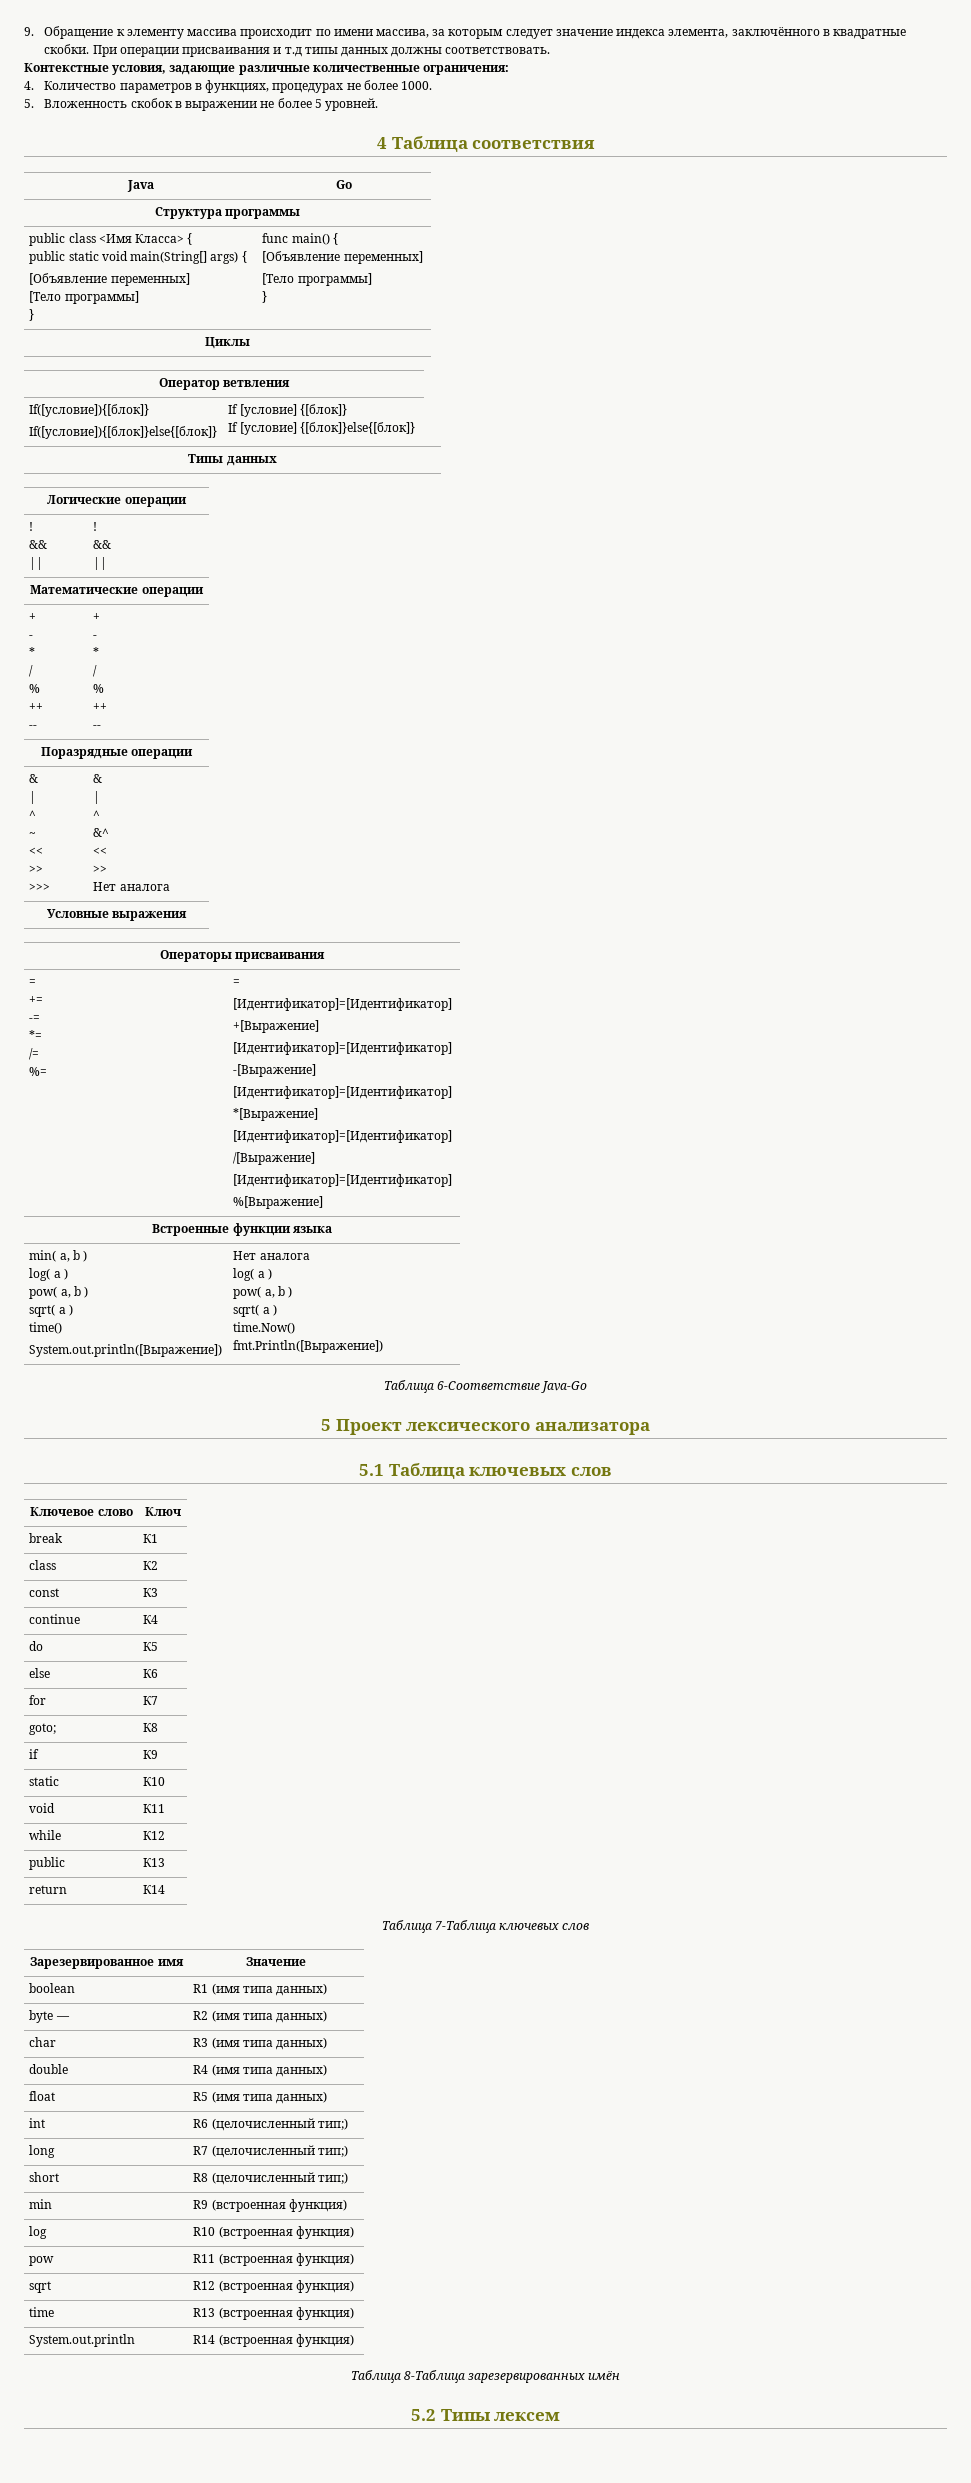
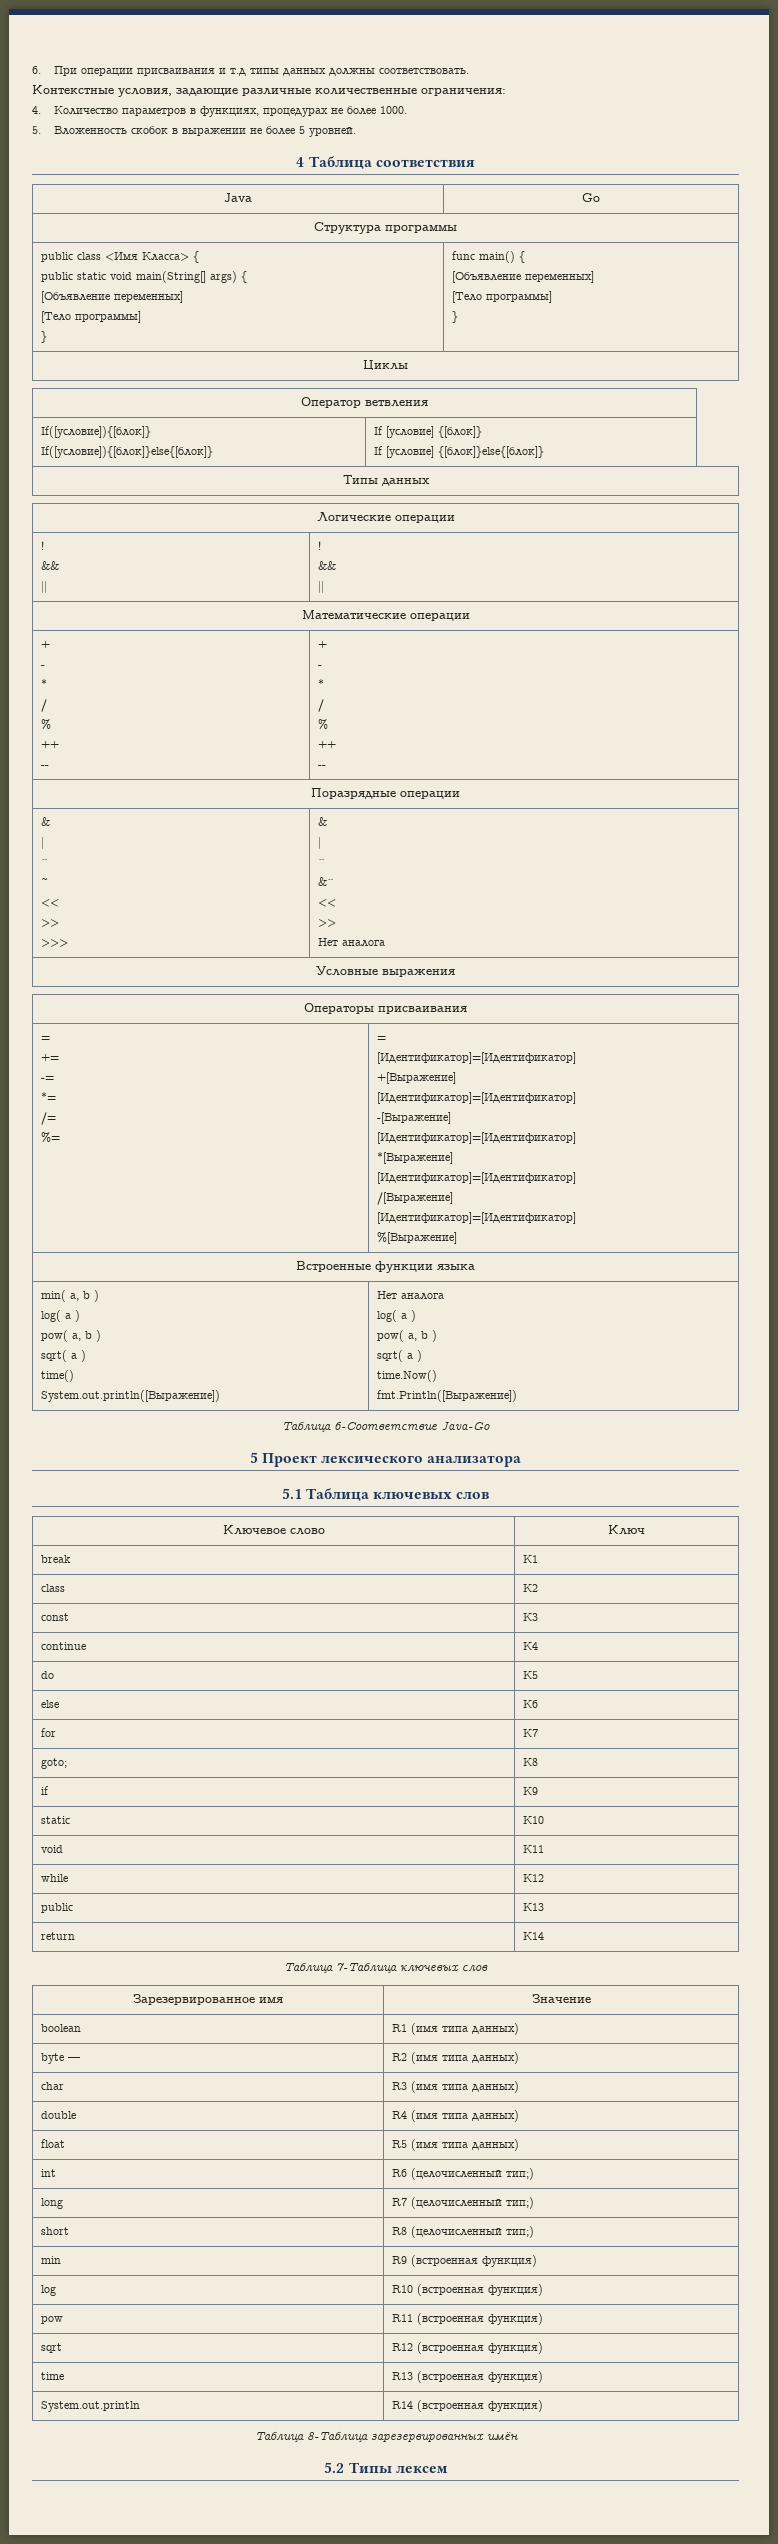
- 9. Обращение к элементу массива происходит по имени массива, за которым следует значение индекса элемента, заключённого в квадратные скобки. При операции присваивания и т.д типы данных должны соответствовать.
+ 6. При операции присваивания и т.д типы данных должны соответствовать.

